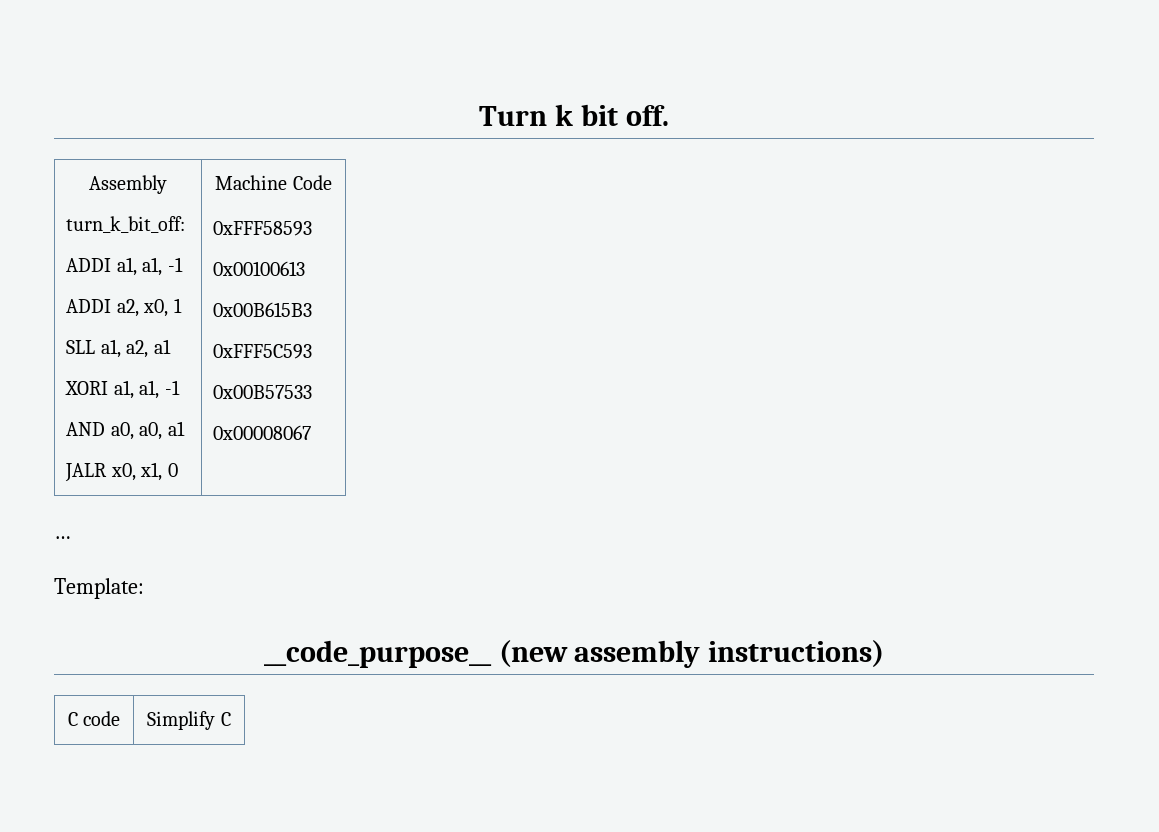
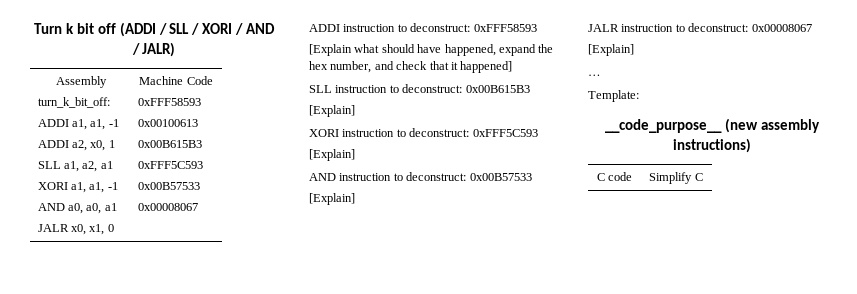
- Turn k bit off.
+ Turn k bit off (ADDI / SLL / XORI / AND / JALR)
+ ADDI instruction to deconstruct: 0xFFF58593
+ [Explain what should have happened, expand the hex number, and check that it happened]
+ SLL instruction to deconstruct: 0x00B615B3
+ [Explain]
+ XORI instruction to deconstruct: 0xFFF5C593
+ [Explain]
+ AND instruction to deconstruct: 0x00B57533
+ [Explain]
+ JALR instruction to deconstruct: 0x00008067
+ [Explain]

